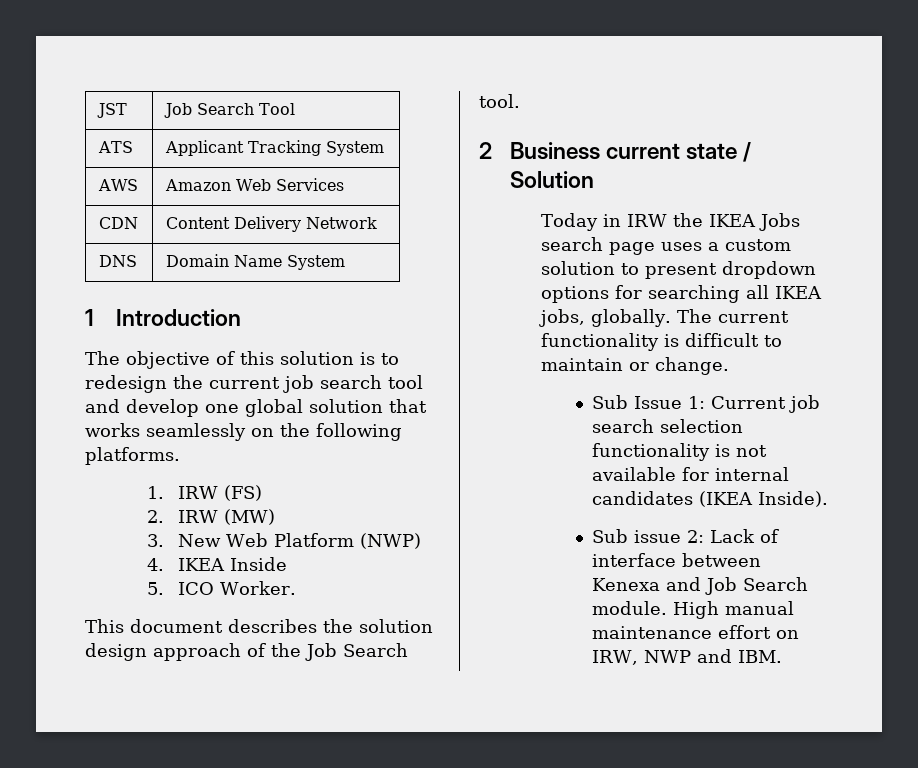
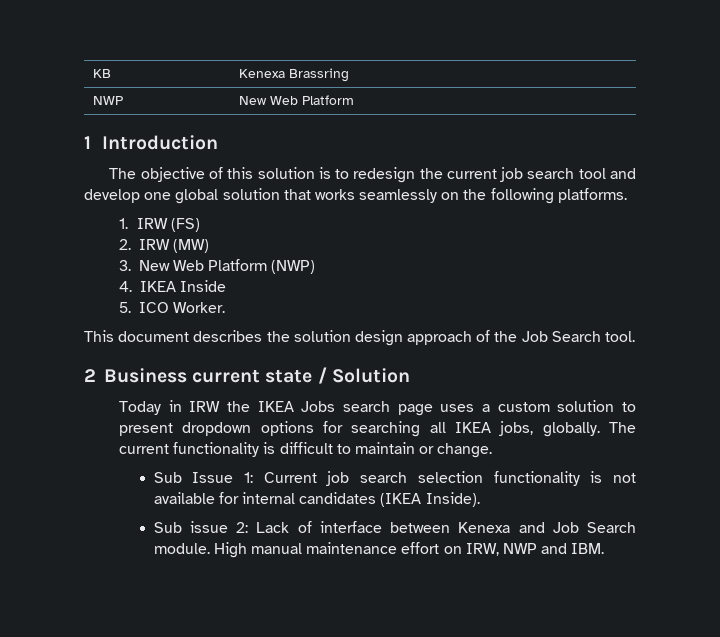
- JST | Job Search Tool
- ATS | Applicant Tracking System
- AWS | Amazon Web Services
- CDN | Content Delivery Network
- DNS | Domain Name System
+ KB | Kenexa Brassring
+ NWP | New Web Platform

